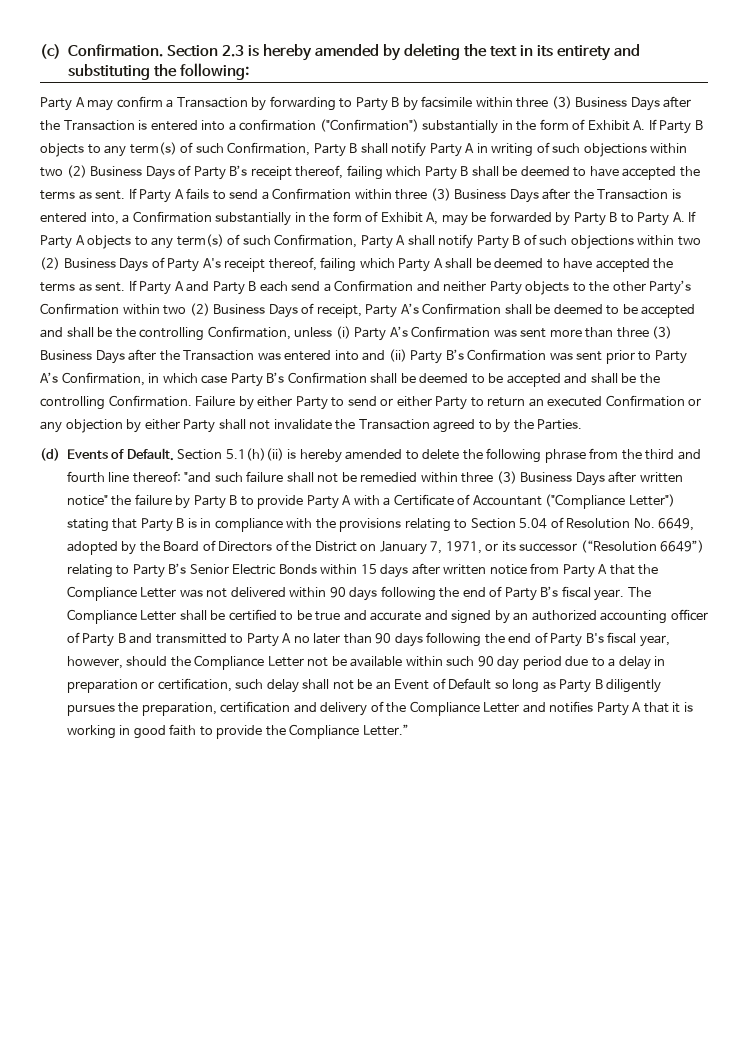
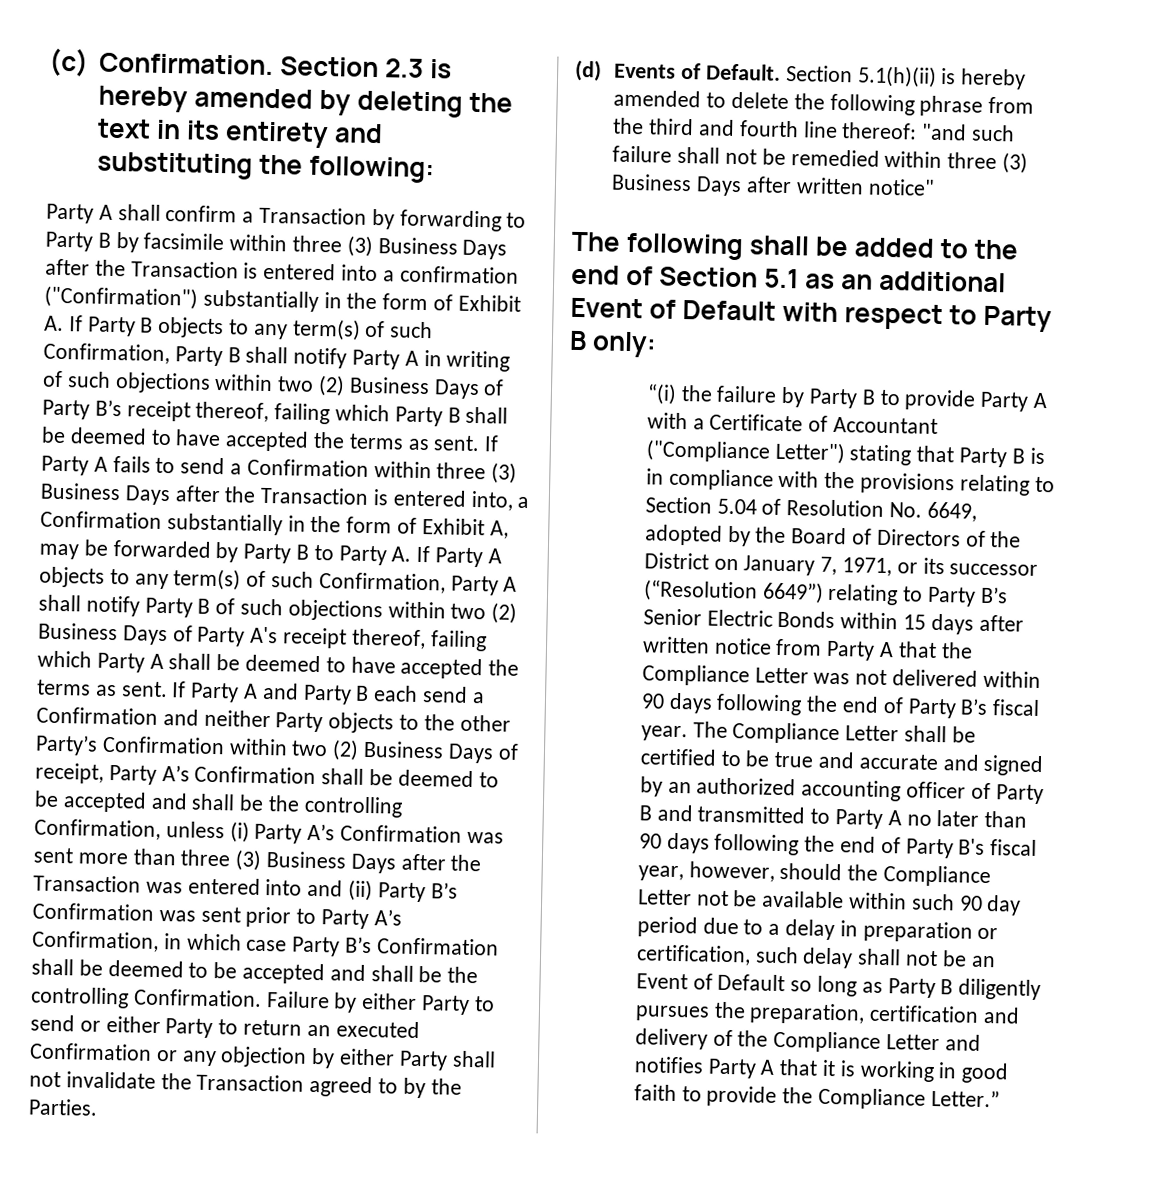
- Party A may confirm a Transaction by forwarding to Party B by facsimile within three (3) Business Days after the Transaction is entered into a confirmation ("Confirmation") substantially in the form of Exhibit A. If Party B objects to any term(s) of such Confirmation, Party B shall notify Party A in writing of such objections within two (2) Business Days of Party B’s receipt thereof, failing which Party B shall be deemed to have accepted the terms as sent.
+ Party A shall confirm a Transaction by forwarding to Party B by facsimile within three (3) Business Days after the Transaction is entered into a confirmation ("Confirmation") substantially in the form of Exhibit A. If Party B objects to any term(s) of such Confirmation, Party B shall notify Party A in writing of such objections within two (2) Business Days of Party B’s receipt thereof, failing which Party B shall be deemed to have accepted the terms as sent.
- "and such failure shall not be remedied within three (3) Business Days after written notice" the failure by Party B to provide Party A with a Certificate of Accountant ("Compliance Letter") stating that Party B is in compliance with the provisions relating to Section 5.04 of Resolution No. 6649, adopted by the Board of Directors of the District on January 7, 1971, or its successor (“Resolution 6649”) relating to Party B’s Senior Electric Bonds within 15 days after written notice from Party A that the Compliance Letter was not delivered within 90 days following the end of Party B’s fiscal year.
+ "and such failure shall not be remedied within three (3) Business Days after written notice"
+ The following shall be added to the end of Section 5.1 as an additional Event of Default with respect to Party B only:
+ “(i) the failure by Party B to provide Party A with a Certificate of Accountant ("Compliance Letter") stating that Party B is in compliance with the provisions relating to Section 5.04 of Resolution No. 6649, adopted by the Board of Directors of the District on January 7, 1971, or its successor (“Resolution 6649”) relating to Party B’s Senior Electric Bonds within 15 days after written notice from Party A that the Compliance Letter was not delivered within 90 days following the end of Party B’s fiscal year.

